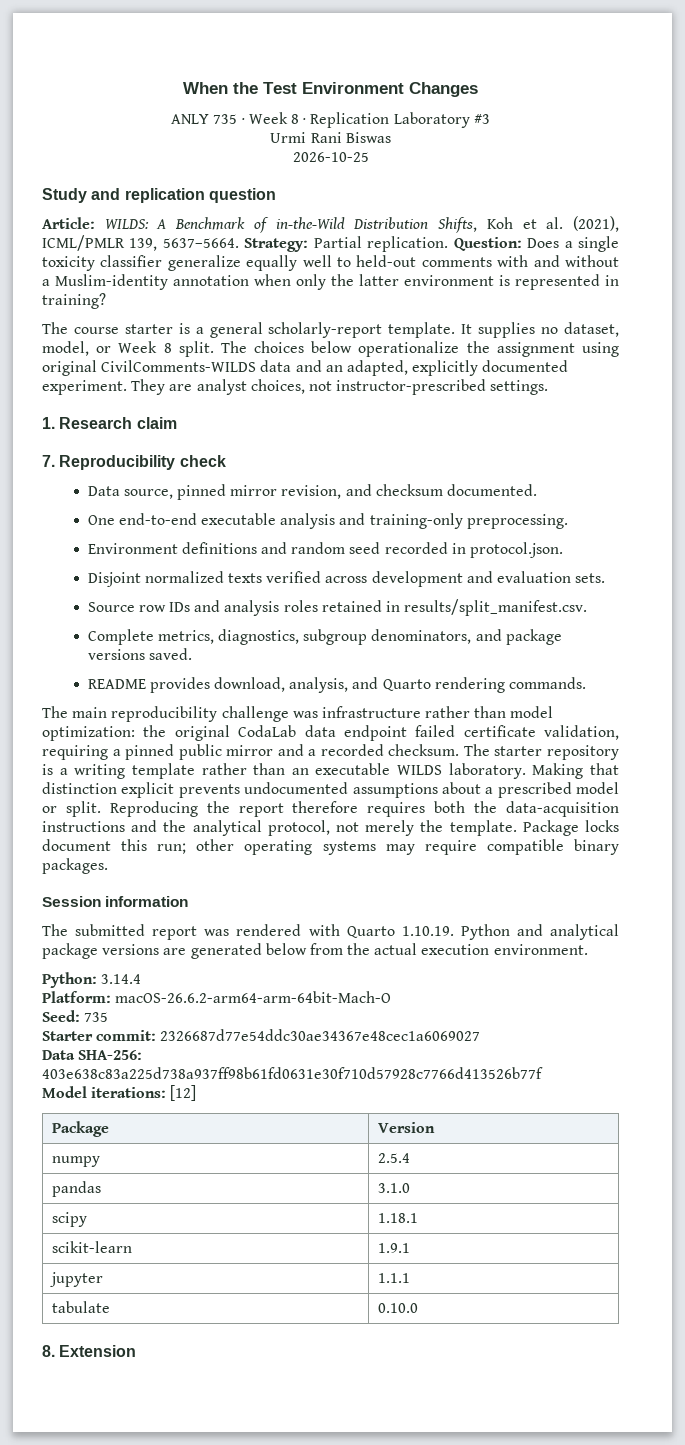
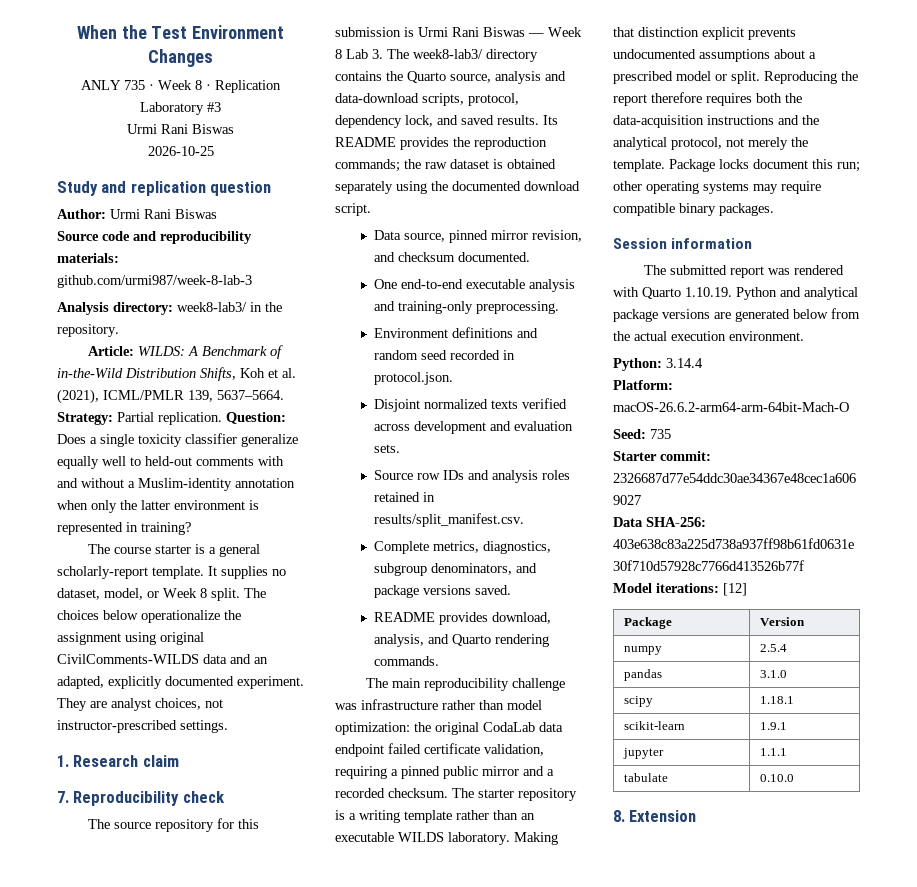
+ Author: Urmi Rani Biswas
+ Source code and reproducibility materials: github.com/urmi987/week-8-lab-3
+ Analysis directory: week8-lab3/ in the repository.
+ The source repository for this submission is Urmi Rani Biswas — Week 8 Lab 3. The week8-lab3/ directory contains the Quarto source, analysis and data-download scripts, protocol, dependency lock, and saved results. Its README provides the reproduction commands; the raw dataset is obtained separately using the documented download script.

